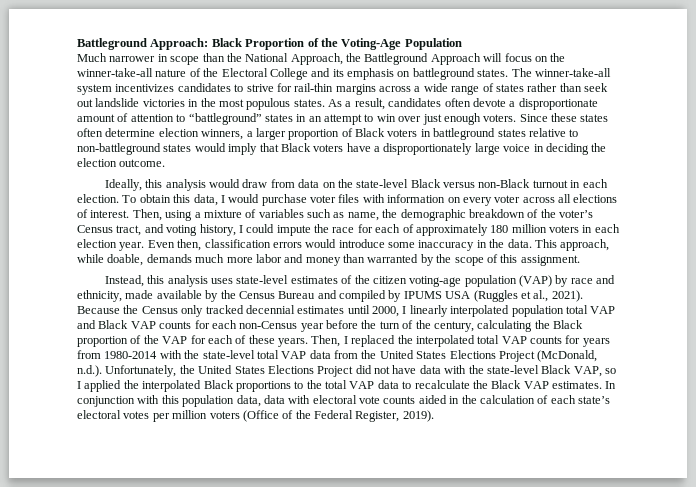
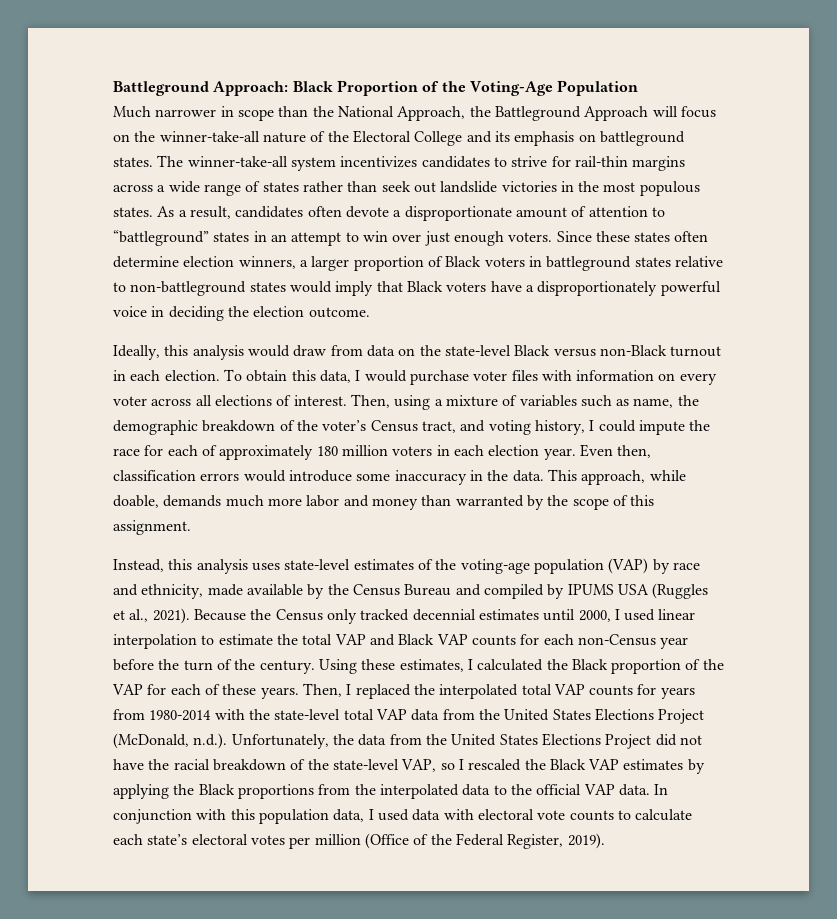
- Since these states often determine election winners, a larger proportion of Black voters in battleground states relative to non-battleground states would imply that Black voters have a disproportionately large voice in deciding the election outcome.
+ Since these states often determine election winners, a larger proportion of Black voters in battleground states relative to non-battleground states would imply that Black voters have a disproportionately powerful voice in deciding the election outcome.
- Instead, this analysis uses state-level estimates of the citizen voting-age population (VAP) by race and ethnicity, made available by the Census Bureau and compiled by IPUMS USA (Ruggles et al., 2021).
+ Instead, this analysis uses state-level estimates of the voting-age population (VAP) by race and ethnicity, made available by the Census Bureau and compiled by IPUMS USA (Ruggles et al., 2021).
- Because the Census only tracked decennial estimates until 2000, I linearly interpolated population total VAP and Black VAP counts for each non-Census year before the turn of the century, calculating the Black proportion of the VAP for each of these years.
+ Because the Census only tracked decennial estimates until 2000, I used linear interpolation to estimate the total VAP and Black VAP counts for each non-Census year before the turn of the century. Using these estimates, I calculated the Black proportion of the VAP for each of these years.
- Then, I replaced the interpolated total VAP counts for years from 1980-2014 with the state-level total VAP data from the United States Elections Project (McDonald, n.d.). Unfortunately, the United States Elections Project did not have data with the state-level Black VAP, so I applied the interpolated Black proportions to the total VAP data to recalculate the Black VAP estimates.
+ Then, I replaced the interpolated total VAP counts for years from 1980-2014 with the state-level total VAP data from the United States Elections Project (McDonald, n.d.). Unfortunately, the data from the United States Elections Project did not have the racial breakdown of the state-level VAP, so I rescaled the Black VAP estimates by applying the Black proportions from the interpolated data to the official VAP data.
- In conjunction with this population data, data with electoral vote counts aided in the calculation of each state’s electoral votes per million voters (Office of the Federal Register, 2019).
+ In conjunction with this population data, I used data with electoral vote counts to calculate each state’s electoral votes per million (Office of the Federal Register, 2019).

